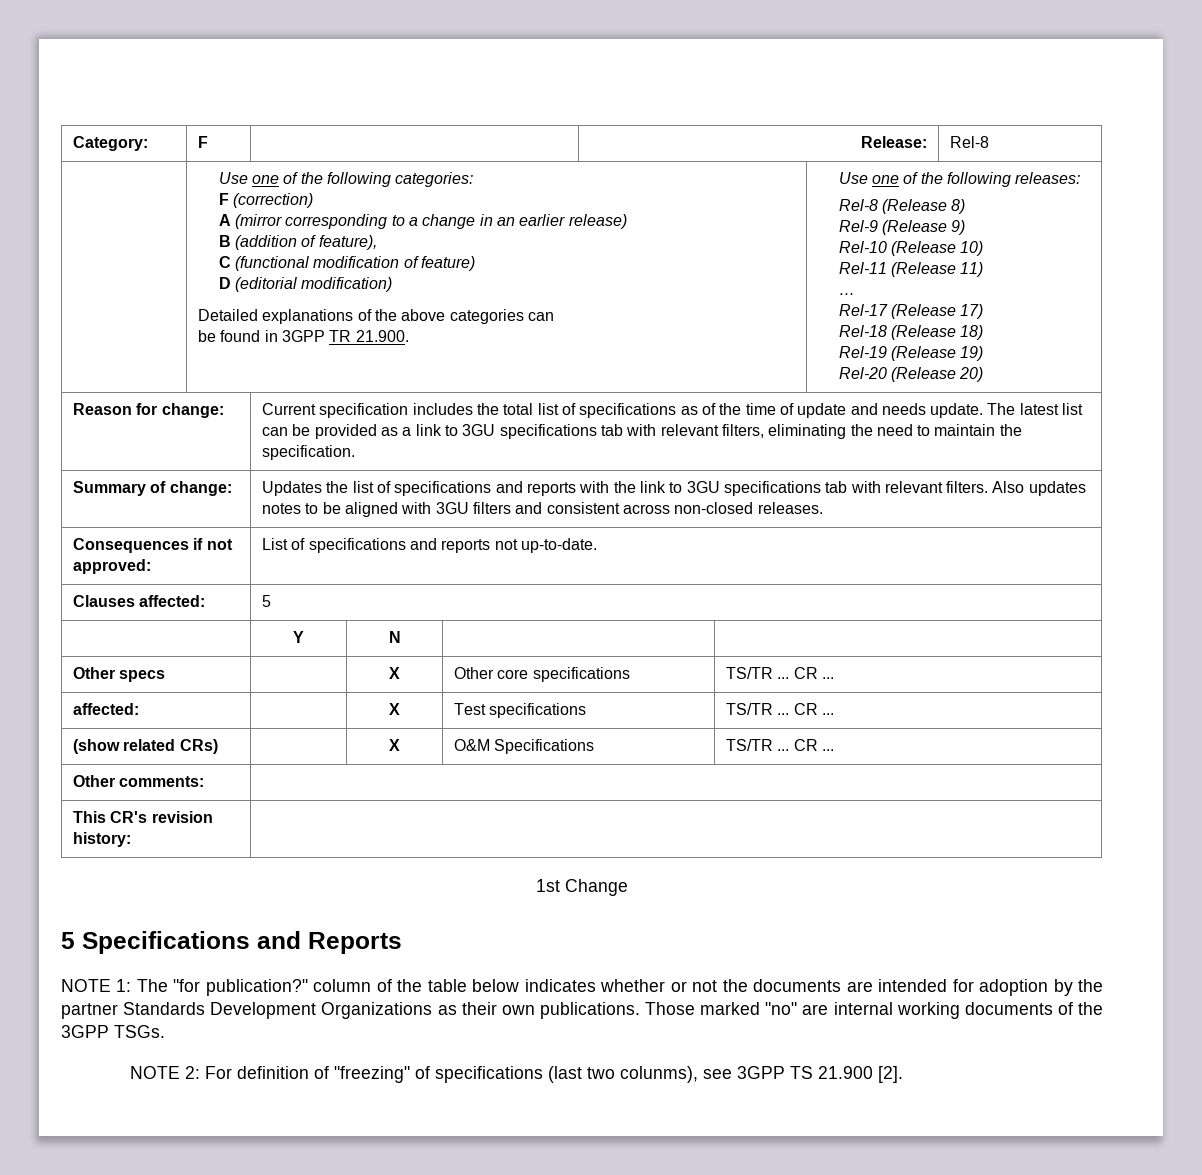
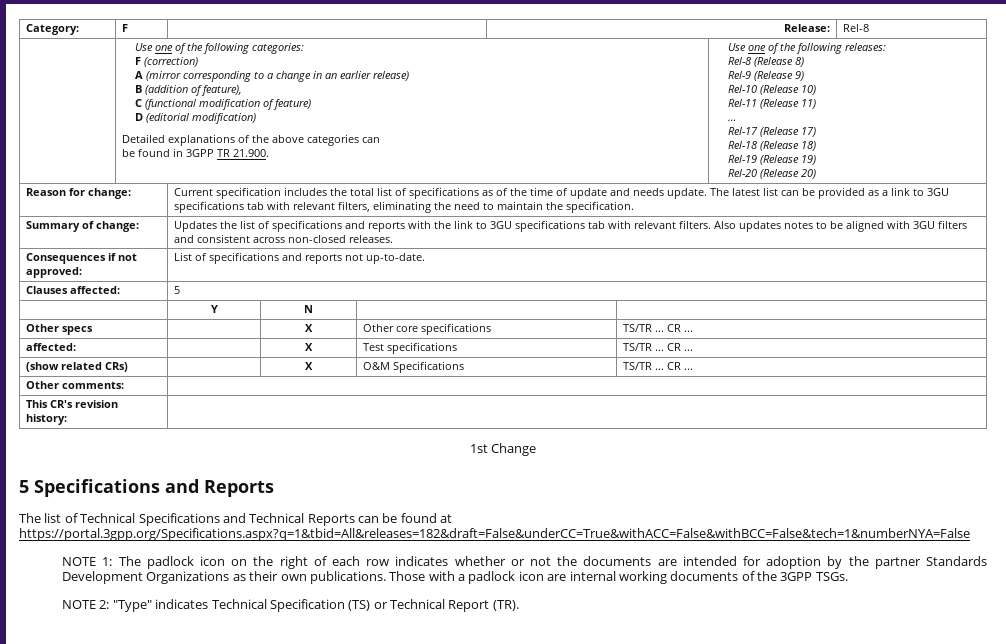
- NOTE 1: The "for publication?" column of the table below indicates whether or not the documents are intended for adoption by the partner Standards Development Organizations as their own publications.
+ The list of Technical Specifications and Technical Reports can be found at https://portal.3gpp.org/Specifications.aspx?q=1&tbid=All&releases=182&draft=False&underCC=True&withACC=False&withBCC=False&tech=1&numberNYA=False
+ NOTE 1: The padlock icon on the right of each row indicates whether or not the documents are intended for adoption by the partner Standards Development Organizations as their own publications.
- Those marked "no" are internal working documents of the 3GPP TSGs.
+ Those with a padlock icon are internal working documents of the 3GPP TSGs.
- NOTE 2: For definition of "freezing" of specifications (last two colunms), see 3GPP TS 21.900 [2].
+ NOTE 2: "Type" indicates Technical Specification (TS) or Technical Report (TR).

